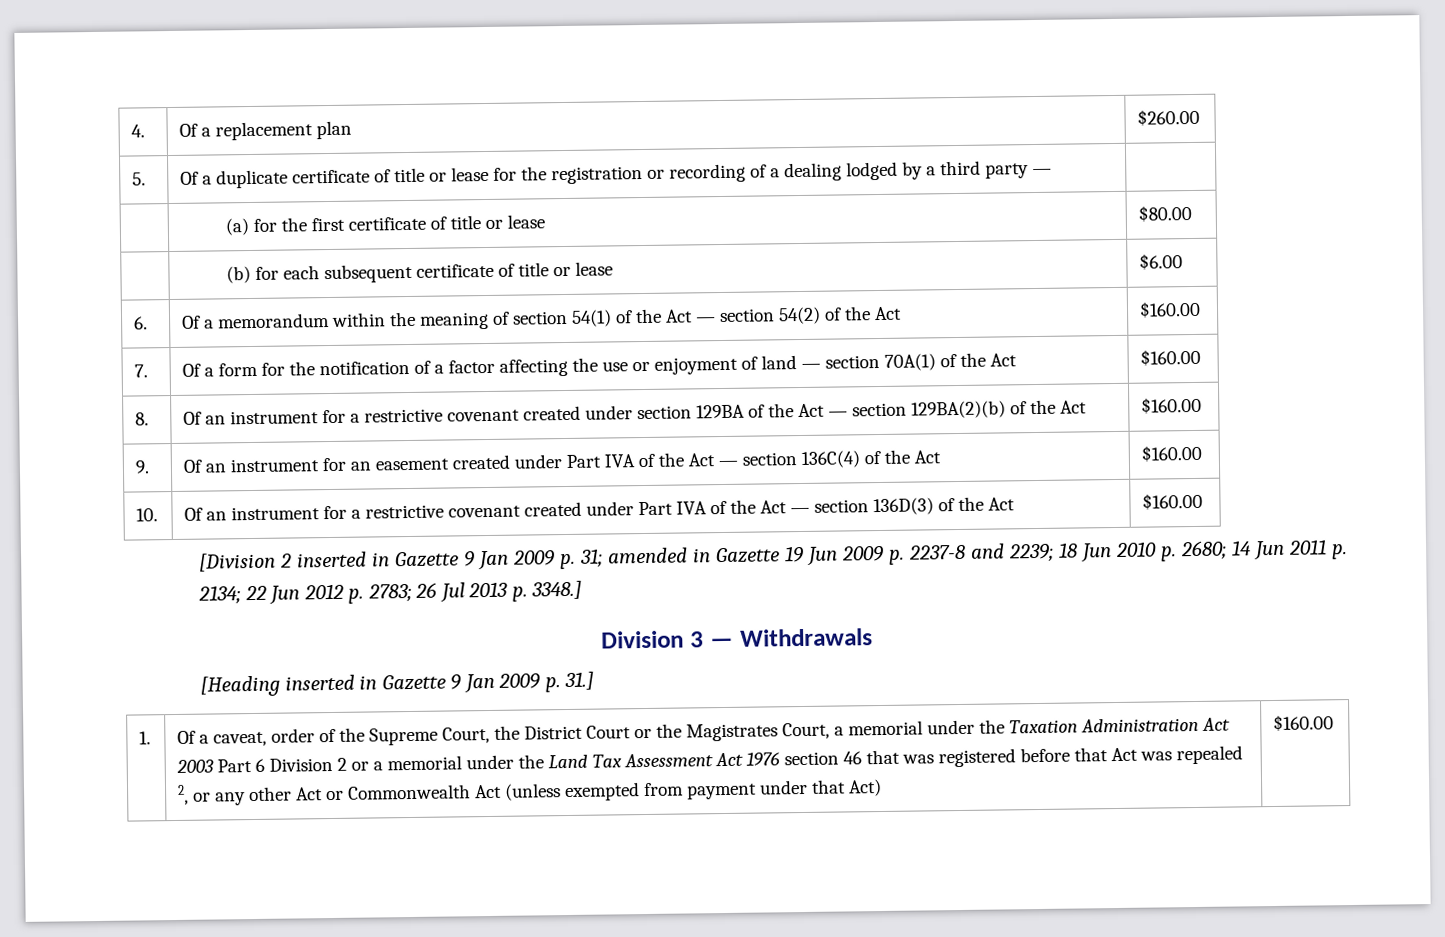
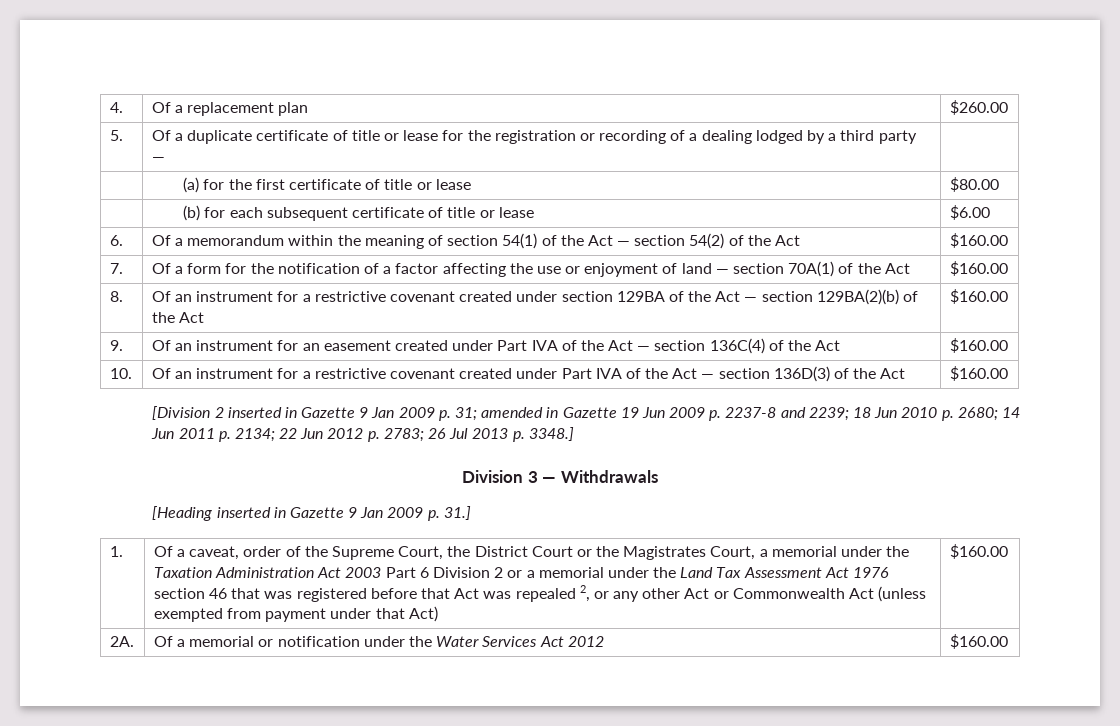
+ 2A. | Of a memorial or notification under the Water Services Act 2012 | $160.00

